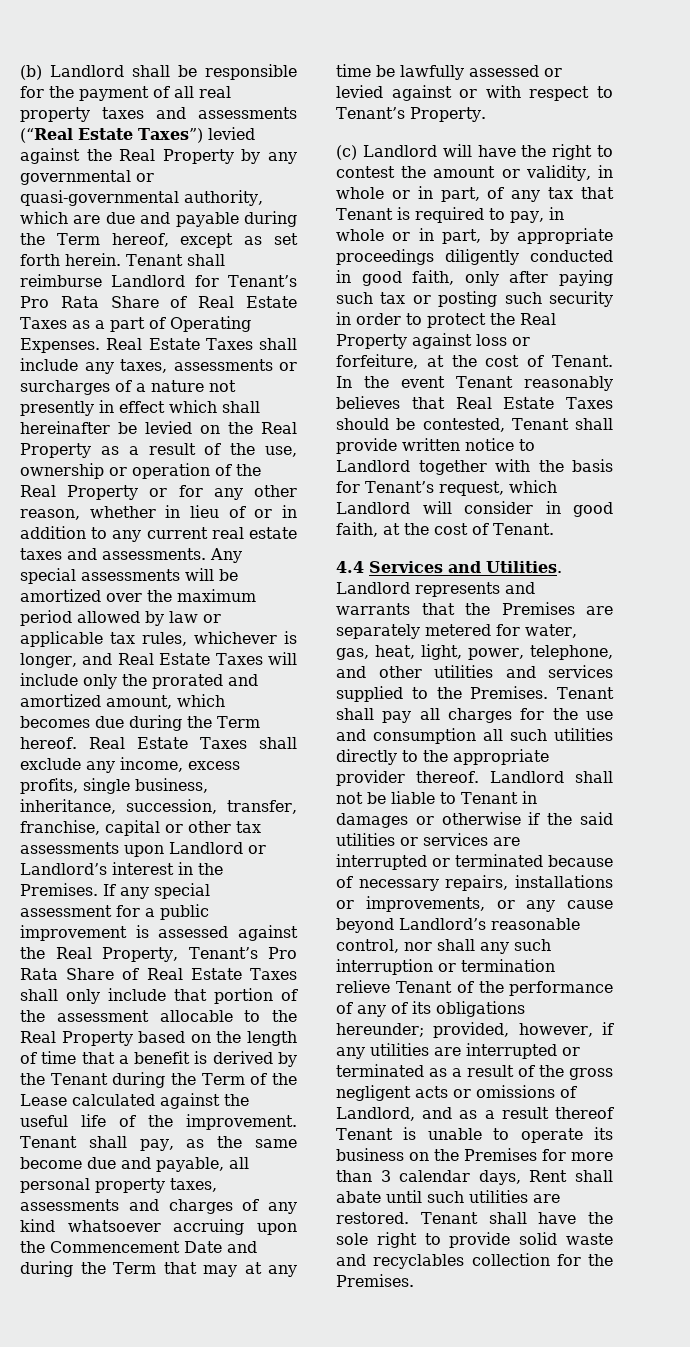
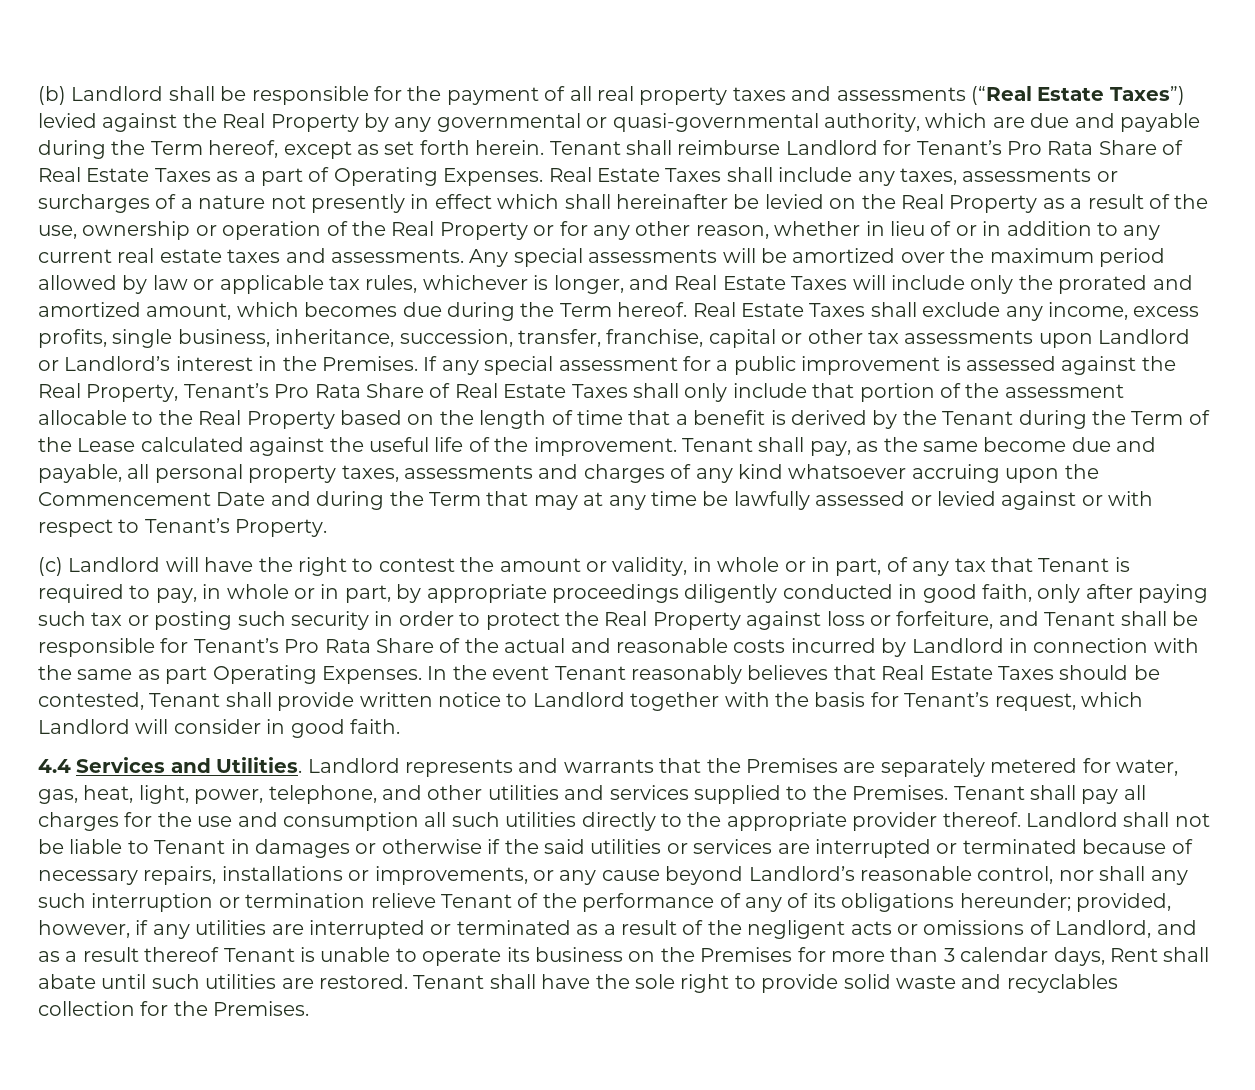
- (c) Landlord will have the right to contest the amount or validity, in whole or in part, of any tax that Tenant is required to pay, in whole or in part, by appropriate proceedings diligently conducted in good faith, only after paying such tax or posting such security in order to protect the Real Property against loss or forfeiture, at the cost of Tenant.
+ (c) Landlord will have the right to contest the amount or validity, in whole or in part, of any tax that Tenant is required to pay, in whole or in part, by appropriate proceedings diligently conducted in good faith, only after paying such tax or posting such security in order to protect the Real Property against loss or forfeiture, and Tenant shall be responsible for Tenant’s Pro Rata Share of the actual and reasonable costs incurred by Landlord in connection with the same as part Operating Expenses.
- In the event Tenant reasonably believes that Real Estate Taxes should be contested, Tenant shall provide written notice to Landlord together with the basis for Tenant’s request, which Landlord will consider in good faith, at the cost of Tenant.
+ In the event Tenant reasonably believes that Real Estate Taxes should be contested, Tenant shall provide written notice to Landlord together with the basis for Tenant’s request, which Landlord will consider in good faith.
- provided, however, if any utilities are interrupted or terminated as a result of the gross negligent acts or omissions of Landlord, and as a result thereof Tenant is unable to operate its business on the Premises for more than 3 calendar days, Rent shall abate until such utilities are restored.
+ provided, however, if any utilities are interrupted or terminated as a result of the negligent acts or omissions of Landlord, and as a result thereof Tenant is unable to operate its business on the Premises for more than 3 calendar days, Rent shall abate until such utilities are restored.

